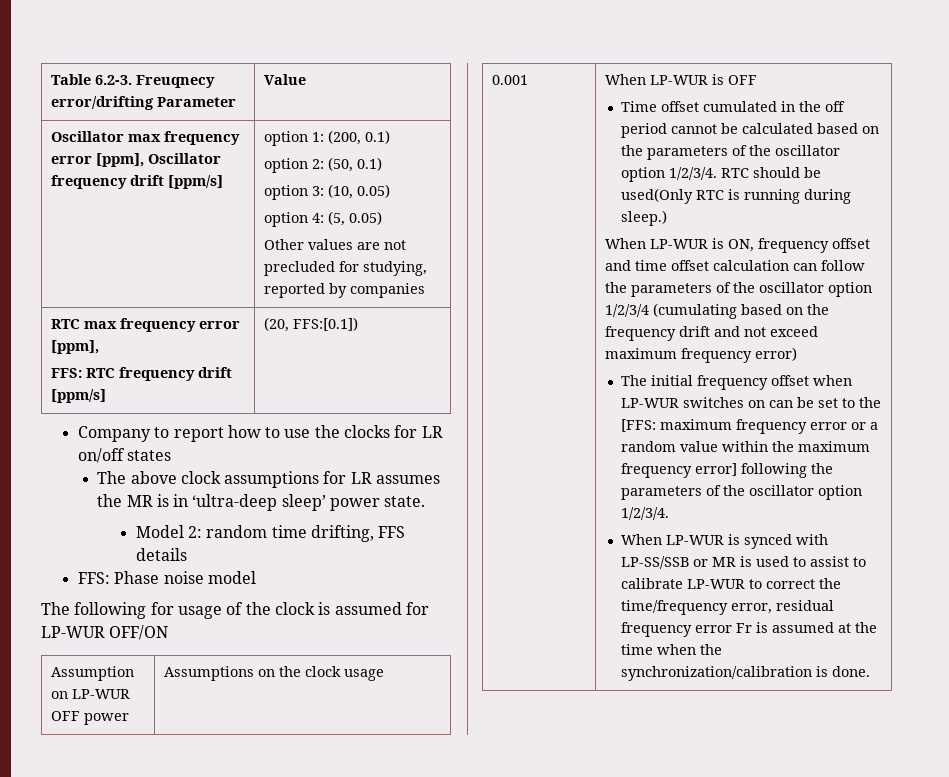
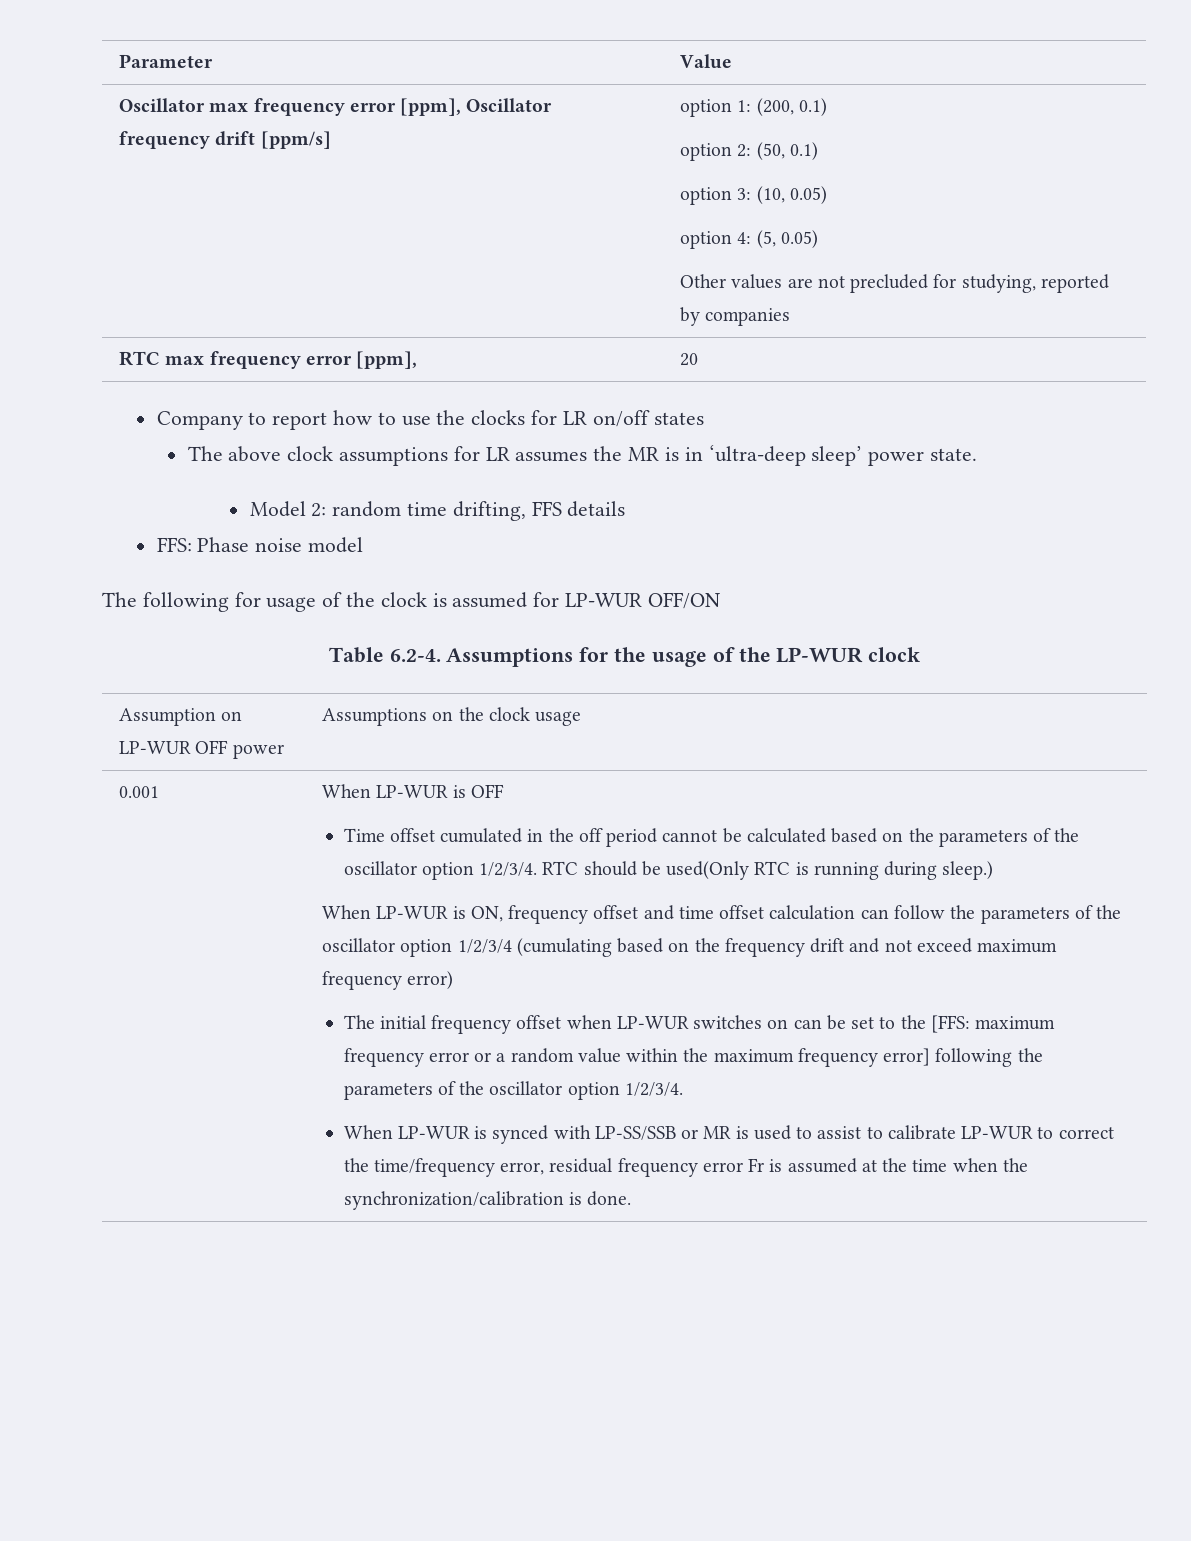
- Table 6.2-3. Freuqnecy error/drifting Parameter | Value
+ Parameter | Value
- RTC max frequency error [ppm],
- FFS: RTC frequency drift [ppm/s] | (20, FFS:[0.1])
+ RTC max frequency error [ppm], | 20
+ Table 6.2-4. Assumptions for the usage of the LP-WUR clock

